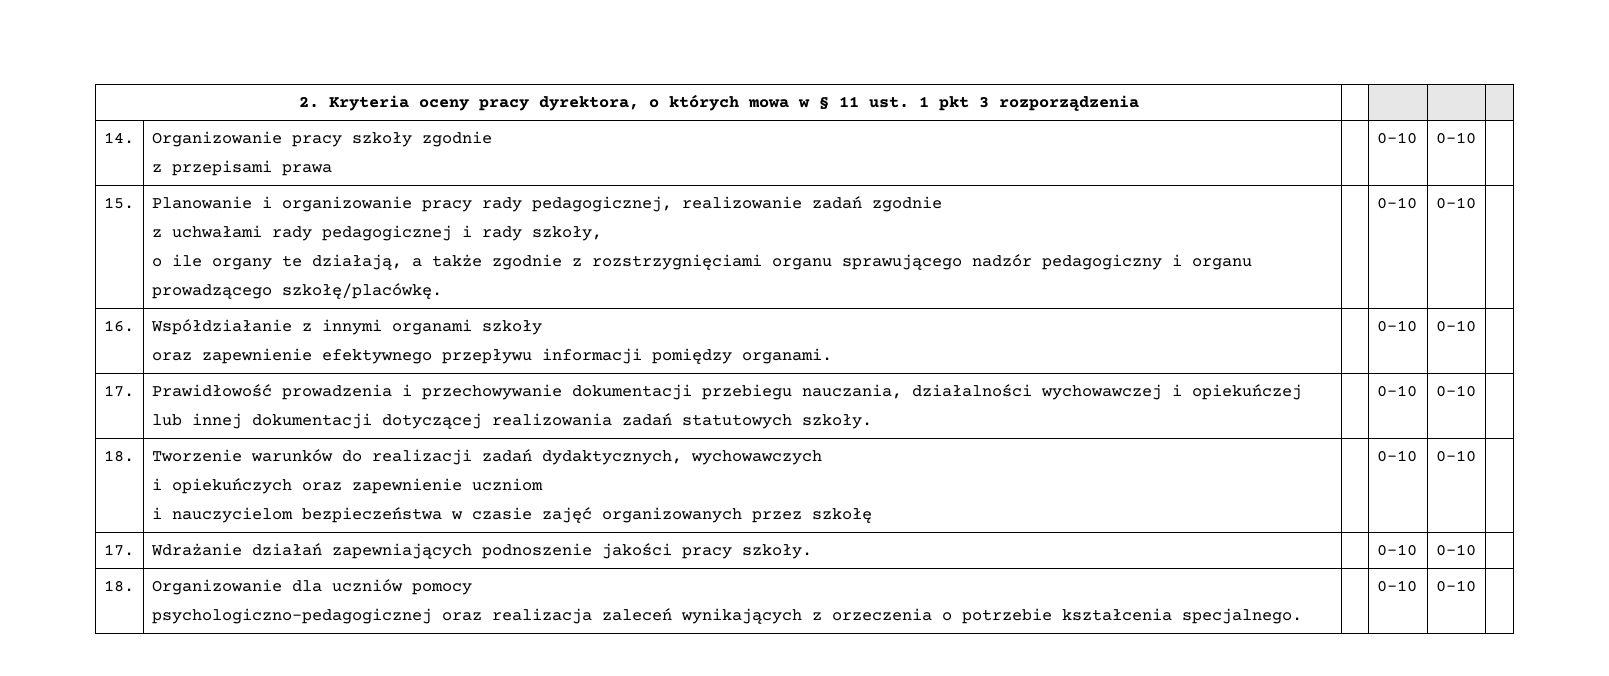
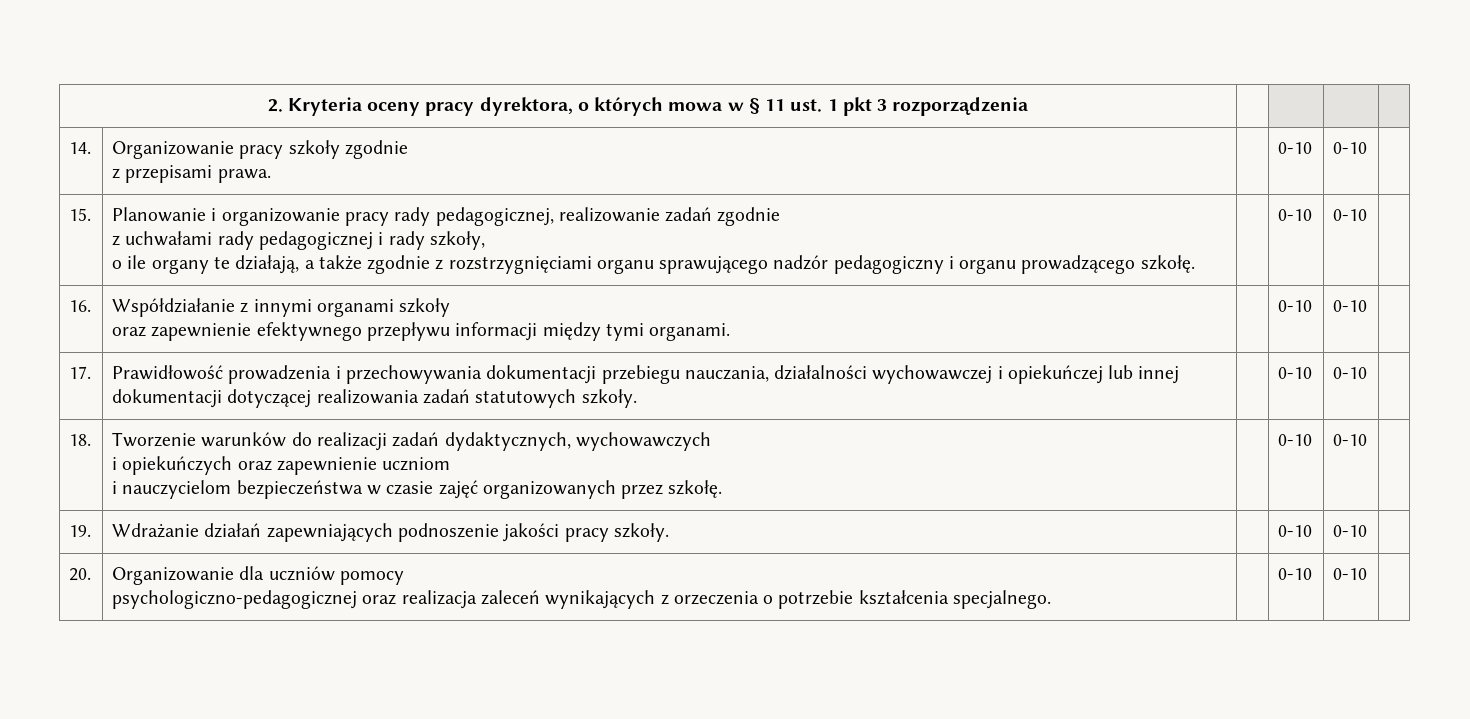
  14. | Organizowanie pracy szkoły zgodnie
- z przepisami prawa | | 0-10 | 0-10 |
+ z przepisami prawa. | | 0-10 | 0-10 |
  15. | Planowanie i organizowanie pracy rady pedagogicznej, realizowanie zadań zgodnie
  z uchwałami rady pedagogicznej i rady szkoły,
- o ile organy te działają, a także zgodnie z rozstrzygnięciami organu sprawującego nadzór pedagogiczny i organu prowadzącego szkołę/placówkę. | | 0-10 | 0-10 |
+ o ile organy te działają, a także zgodnie z rozstrzygnięciami organu sprawującego nadzór pedagogiczny i organu prowadzącego szkołę. | | 0-10 | 0-10 |
  16. | Współdziałanie z innymi organami szkoły
- oraz zapewnienie efektywnego przepływu informacji pomiędzy organami. | | 0-10 | 0-10 |
+ oraz zapewnienie efektywnego przepływu informacji między tymi organami. | | 0-10 | 0-10 |
- 17. | Prawidłowość prowadzenia i przechowywanie dokumentacji przebiegu nauczania, działalności wychowawczej i opiekuńczej lub innej dokumentacji dotyczącej realizowania zadań statutowych szkoły. | | 0-10 | 0-10 |
+ 17. | Prawidłowość prowadzenia i przechowywania dokumentacji przebiegu nauczania, działalności wychowawczej i opiekuńczej lub innej dokumentacji dotyczącej realizowania zadań statutowych szkoły. | | 0-10 | 0-10 |
  18. | Tworzenie warunków do realizacji zadań dydaktycznych, wychowawczych
  i opiekuńczych oraz zapewnienie uczniom
- i nauczycielom bezpieczeństwa w czasie zajęć organizowanych przez szkołę | | 0-10 | 0-10 |
- 17. | Wdrażanie działań zapewniających podnoszenie jakości pracy szkoły. | | 0-10 | 0-10 |
+ i nauczycielom bezpieczeństwa w czasie zajęć organizowanych przez szkołę. | | 0-10 | 0-10 |
+ 19. | Wdrażanie działań zapewniających podnoszenie jakości pracy szkoły. | | 0-10 | 0-10 |
- 18. | Organizowanie dla uczniów pomocy
+ 20. | Organizowanie dla uczniów pomocy

